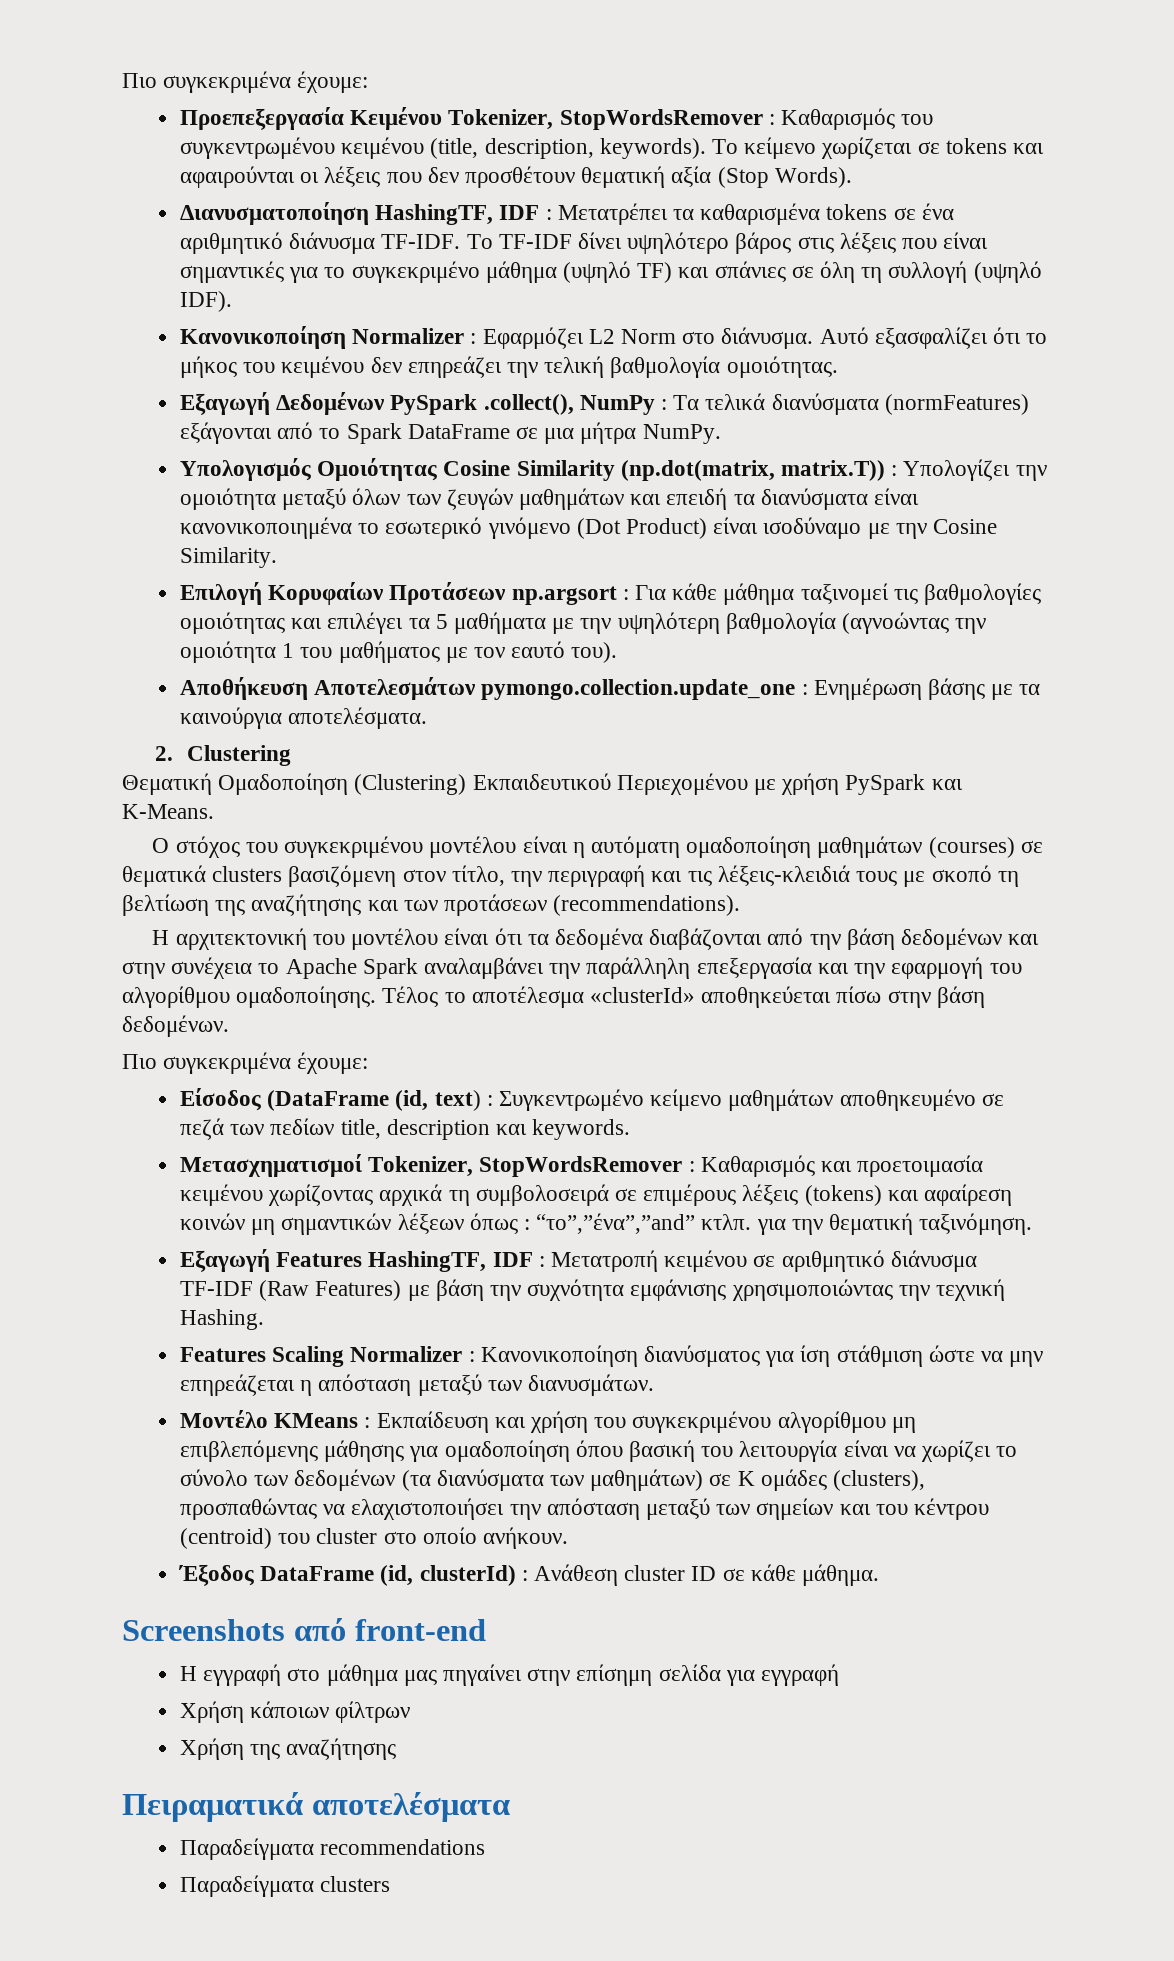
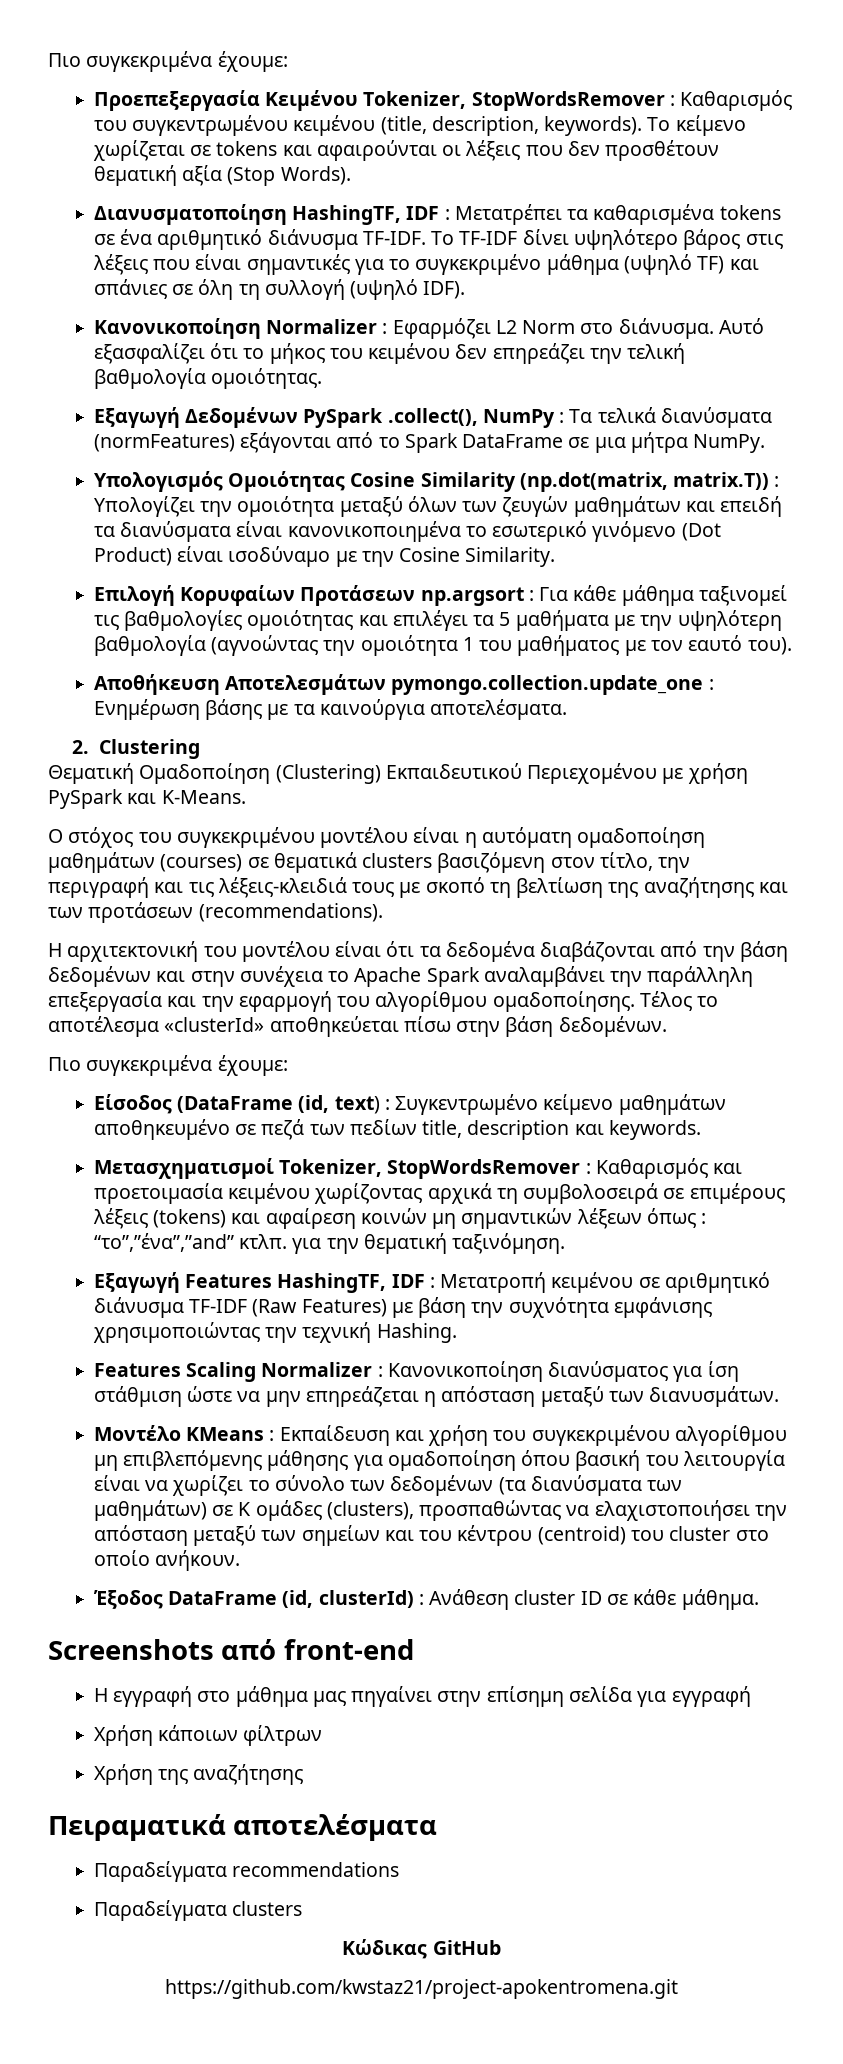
+ Κώδικας GitHub
+ https://github.com/kwstaz21/project-apokentromena.git

